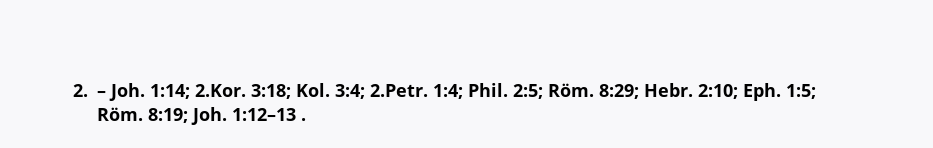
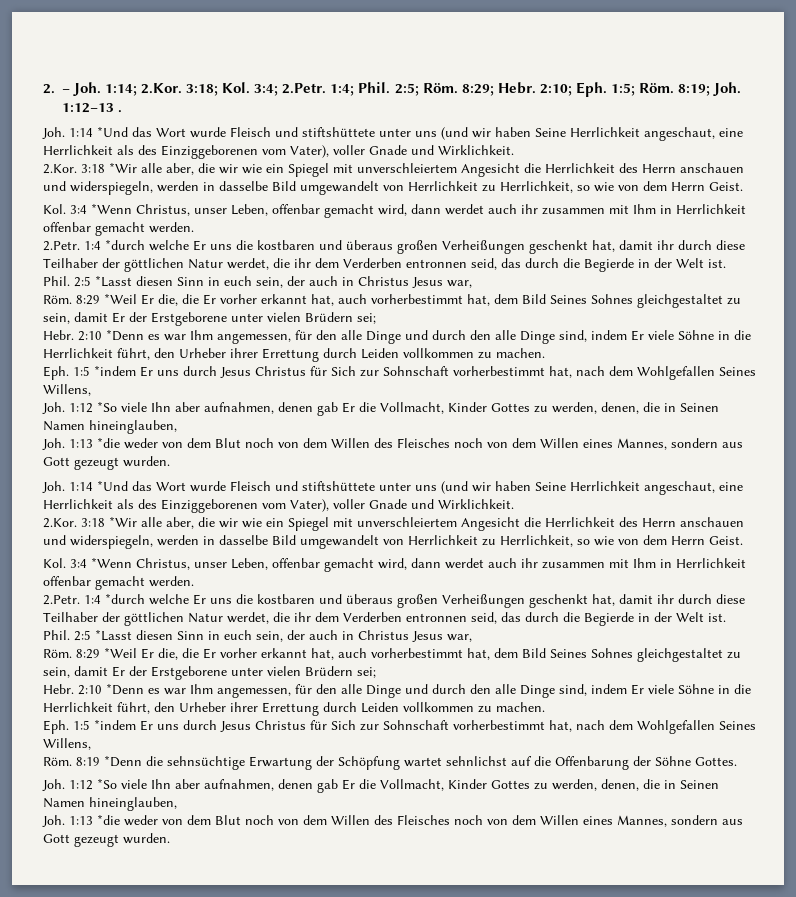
  2:10; Eph. 1:5; Röm. 8:19; Joh. 1:12–13 .
+ Joh. 1:14 *Und das Wort wurde Fleisch und stiftshüttete unter uns (und wir haben Seine Herrlichkeit angeschaut, eine Herrlichkeit als des Einziggeborenen vom Vater), voller Gnade und Wirklichkeit.
+ 2.Kor. 3:18 *Wir alle aber, die wir wie ein Spiegel mit unverschleiertem Angesicht die Herrlichkeit des Herrn anschauen und widerspiegeln, werden in dasselbe Bild umgewandelt von Herrlichkeit zu Herrlichkeit, so wie von dem Herrn Geist.
+ Kol. 3:4 *Wenn Christus, unser Leben, offenbar gemacht wird, dann werdet auch ihr zusammen mit Ihm in Herrlichkeit offenbar gemacht werden.
+ 2.Petr. 1:4 *durch welche Er uns die kostbaren und überaus großen Verheißungen geschenkt hat, damit ihr durch diese Teilhaber der göttlichen Natur werdet, die ihr dem Verderben entronnen seid, das durch die Begierde in der Welt ist.
+ Phil. 2:5 *Lasst diesen Sinn in euch sein, der auch in Christus Jesus war,
+ Röm. 8:29 *Weil Er die, die Er vorher erkannt hat, auch vorherbestimmt hat, dem Bild Seines Sohnes gleichgestaltet zu sein, damit Er der Erstgeborene unter vielen Brüdern sei;
+ Hebr. 2:10 *Denn es war Ihm angemessen, für den alle Dinge und durch den alle Dinge sind, indem Er viele Söhne in die Herrlichkeit führt, den Urheber ihrer Errettung durch Leiden vollkommen zu machen.
+ Eph. 1:5 *indem Er uns durch Jesus Christus für Sich zur Sohnschaft vorherbestimmt hat, nach dem Wohlgefallen Seines Willens,
+ Joh. 1:12 *So viele Ihn aber aufnahmen, denen gab Er die Vollmacht, Kinder Gottes zu werden, denen, die in Seinen Namen hineinglauben,
+ Joh. 1:13 *die weder von dem Blut noch von dem Willen des Fleisches noch von dem Willen eines Mannes, sondern aus Gott gezeugt wurden.
+ Joh. 1:14 *Und das Wort wurde Fleisch und stiftshüttete unter uns (und wir haben Seine Herrlichkeit angeschaut, eine Herrlichkeit als des Einziggeborenen vom Vater), voller Gnade und Wirklichkeit.
+ 2.Kor. 3:18 *Wir alle aber, die wir wie ein Spiegel mit unverschleiertem Angesicht die Herrlichkeit des Herrn anschauen und widerspiegeln, werden in dasselbe Bild umgewandelt von Herrlichkeit zu Herrlichkeit, so wie von dem Herrn Geist.
+ Kol. 3:4 *Wenn Christus, unser Leben, offenbar gemacht wird, dann werdet auch ihr zusammen mit Ihm in Herrlichkeit offenbar gemacht werden.
+ 2.Petr. 1:4 *durch welche Er uns die kostbaren und überaus großen Verheißungen geschenkt hat, damit ihr durch diese Teilhaber der göttlichen Natur werdet, die ihr dem Verderben entronnen seid, das durch die Begierde in der Welt ist.
+ Phil. 2:5 *Lasst diesen Sinn in euch sein, der auch in Christus Jesus war,
+ Röm. 8:29 *Weil Er die, die Er vorher erkannt hat, auch vorherbestimmt hat, dem Bild Seines Sohnes gleichgestaltet zu sein, damit Er der Erstgeborene unter vielen Brüdern sei;
+ Hebr. 2:10 *Denn es war Ihm angemessen, für den alle Dinge und durch den alle Dinge sind, indem Er viele Söhne in die Herrlichkeit führt, den Urheber ihrer Errettung durch Leiden vollkommen zu machen.
+ Eph. 1:5 *indem Er uns durch Jesus Christus für Sich zur Sohnschaft vorherbestimmt hat, nach dem Wohlgefallen Seines Willens,
+ Röm. 8:19 *Denn die sehnsüchtige Erwartung der Schöpfung wartet sehnlichst auf die Offenbarung der Söhne Gottes.
+ Joh. 1:12 *So viele Ihn aber aufnahmen, denen gab Er die Vollmacht, Kinder Gottes zu werden, denen, die in Seinen Namen hineinglauben,
+ Joh. 1:13 *die weder von dem Blut noch von dem Willen des Fleisches noch von dem Willen eines Mannes, sondern aus Gott gezeugt wurden.

